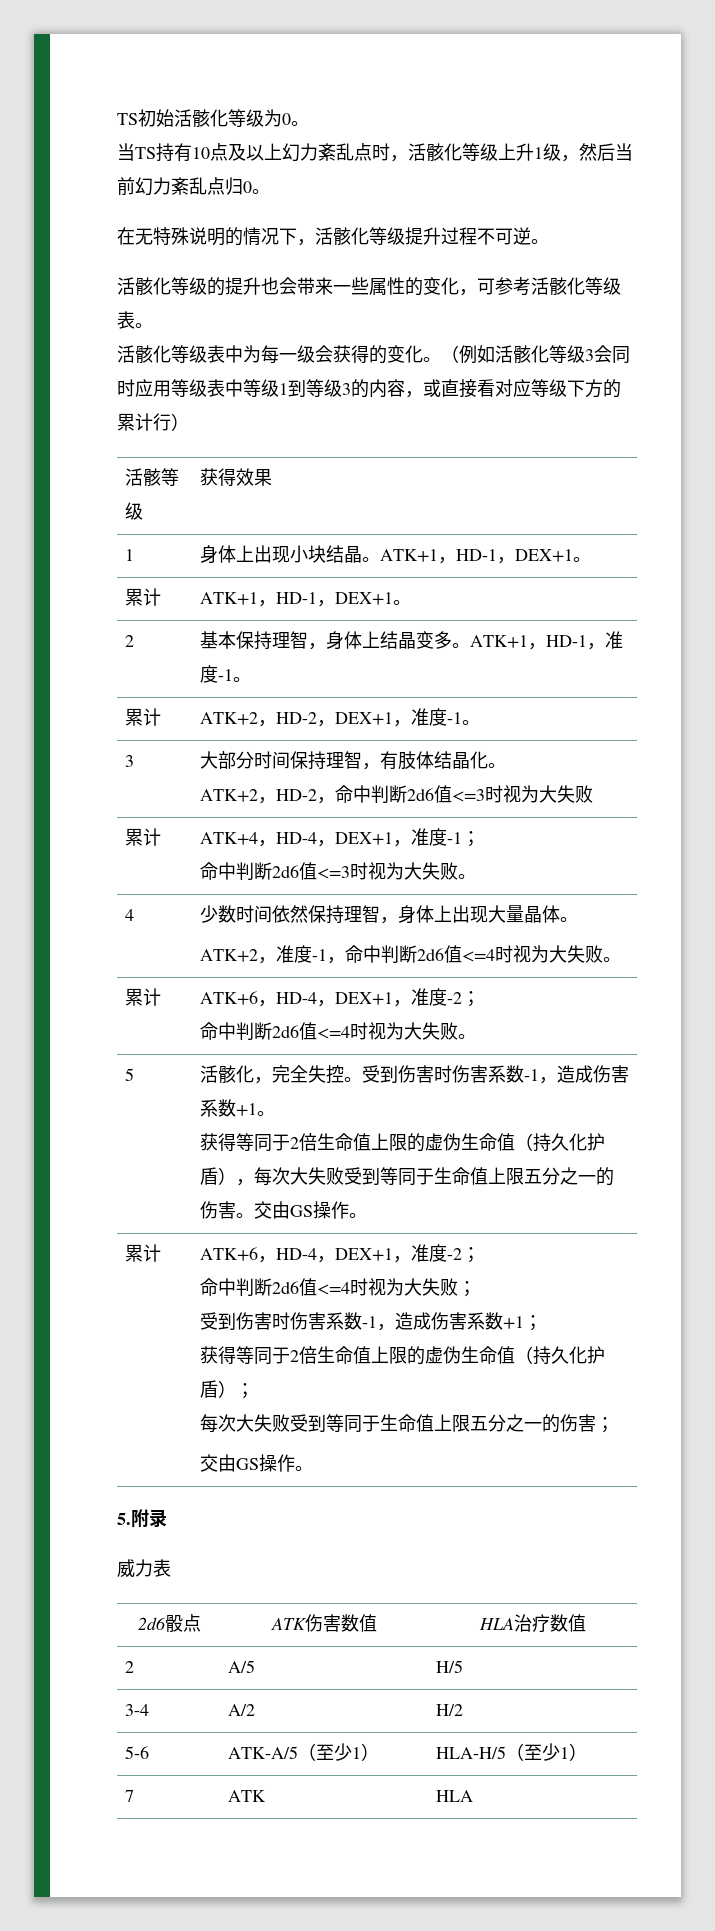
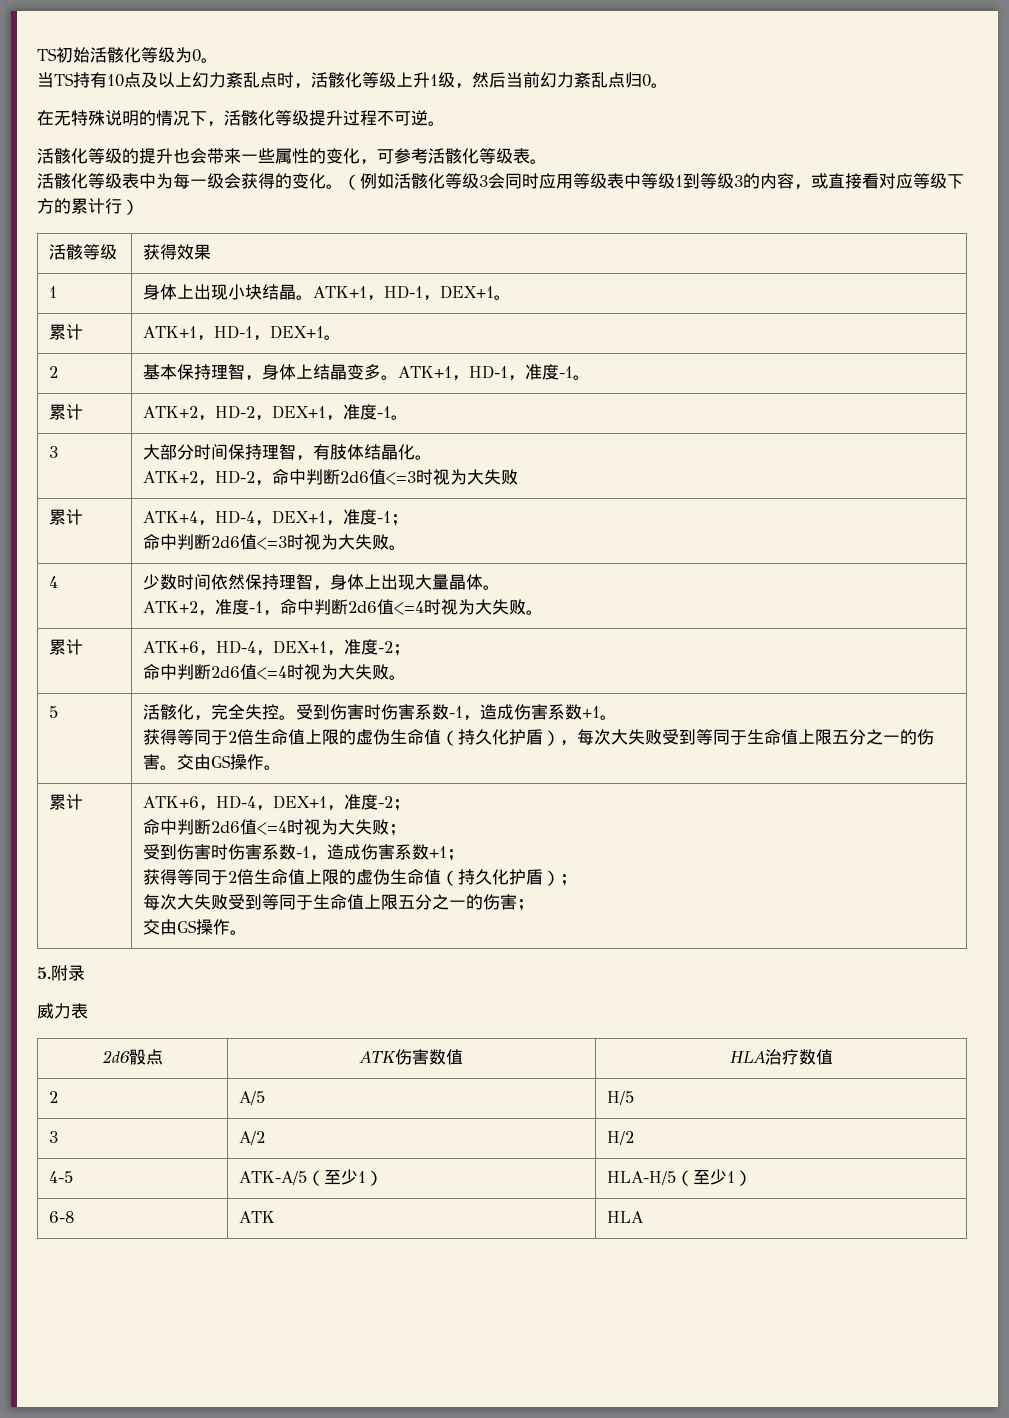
- 3-4 | A/2 | H/2
+ 3 | A/2 | H/2
- 5-6 | ATK-A/5（至少1） | HLA-H/5（至少1）
+ 4-5 | ATK-A/5（至少1） | HLA-H/5（至少1）
- 7 | ATK | HLA
+ 6-8 | ATK | HLA

